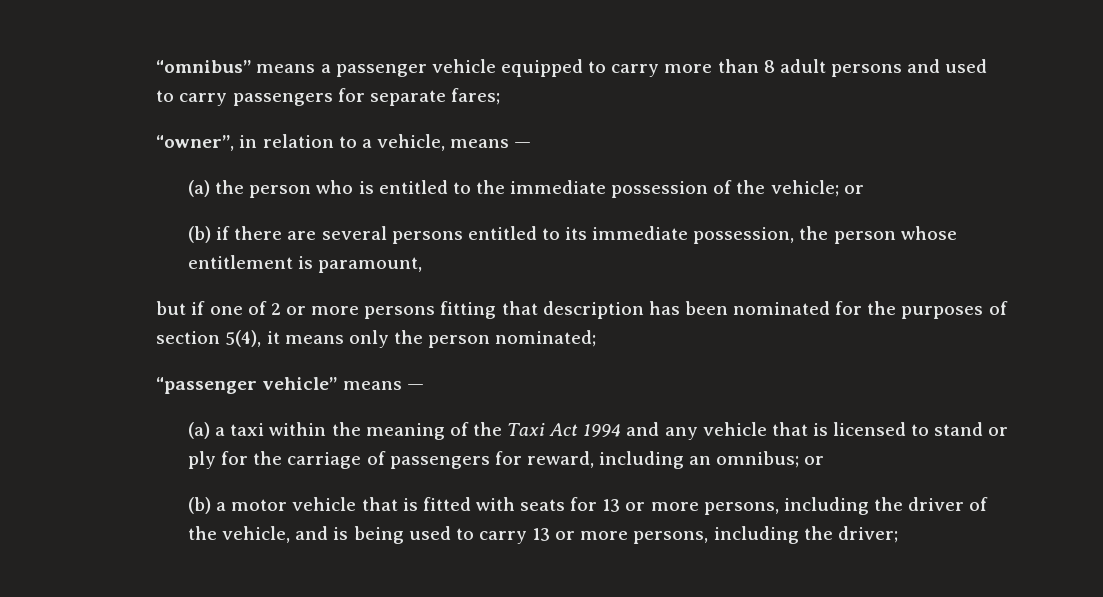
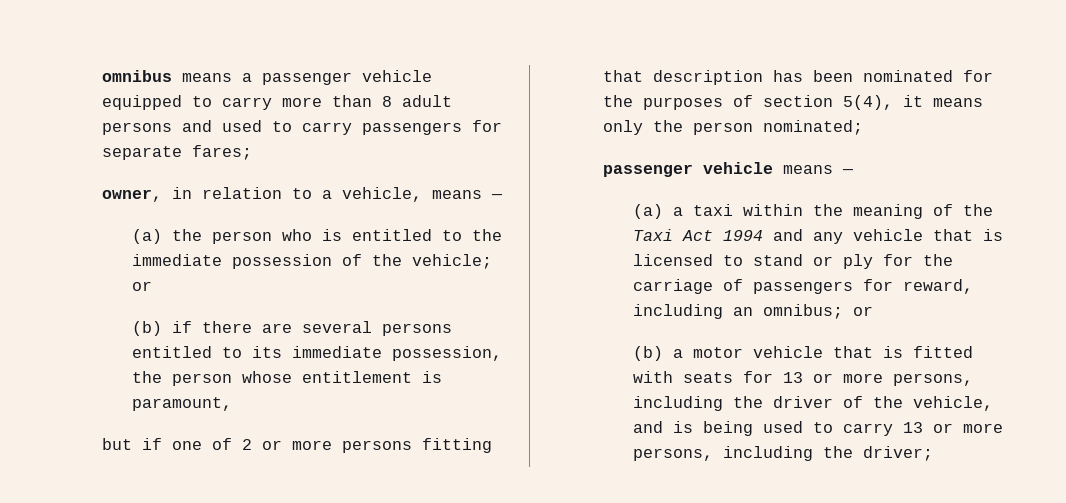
- “omnibus” means a passenger vehicle equipped to carry more than 8 adult persons and used to carry passengers for separate fares;
+ omnibus means a passenger vehicle equipped to carry more than 8 adult persons and used to carry passengers for separate fares;
- “owner”, in relation to a vehicle, means —
+ owner, in relation to a vehicle, means —
- “passenger vehicle” means —
+ passenger vehicle means —

